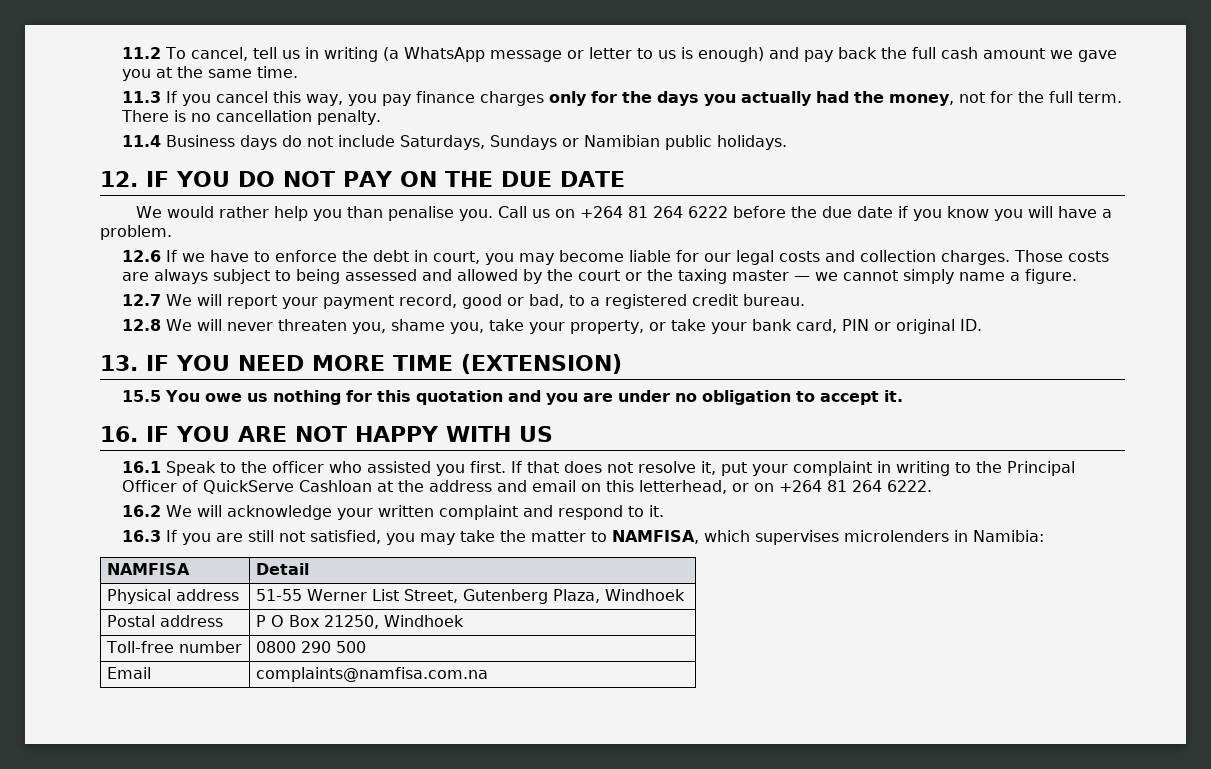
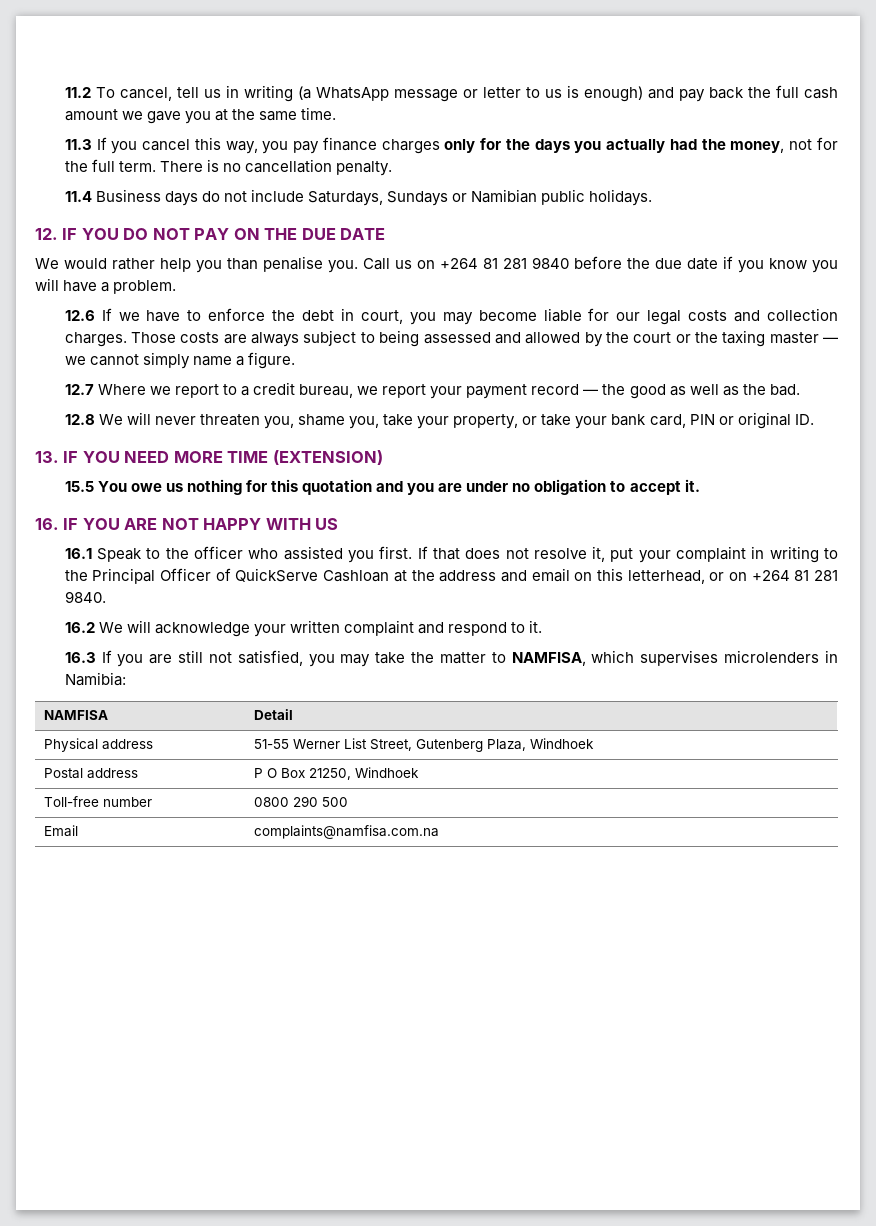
- Call us on +264 81 264 6222 before the due date if you know you will have a problem.
+ Call us on +264 81 281 9840 before the due date if you know you will have a problem.
- 12.7 We will report your payment record, good or bad, to a registered credit bureau.
+ 12.7 Where we report to a credit bureau, we report your payment record — the good as well as the bad.
- If that does not resolve it, put your complaint in writing to the Principal Officer of QuickServe Cashloan at the address and email on this letterhead, or on +264 81 264 6222.
+ If that does not resolve it, put your complaint in writing to the Principal Officer of QuickServe Cashloan at the address and email on this letterhead, or on +264 81 281 9840.

